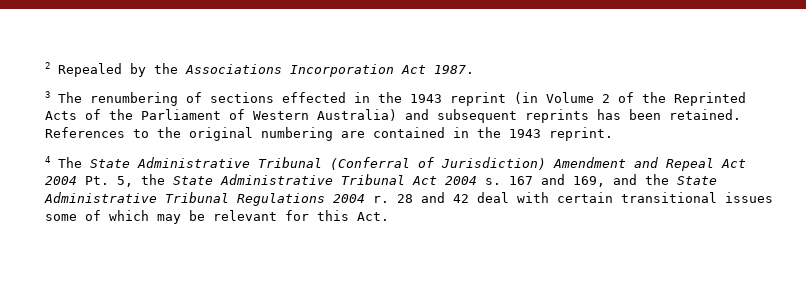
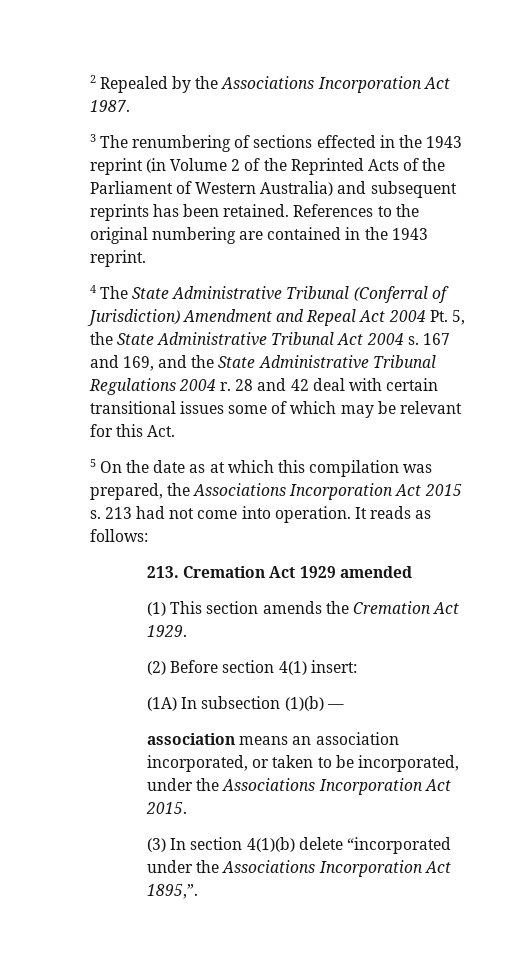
+ 5 On the date as at which this compilation was prepared, the Associations Incorporation Act 2015 s. 213 had not come into operation. It reads as follows:
+ 213. Cremation Act 1929 amended
+ (1) This section amends the Cremation Act 1929.
+ (2) Before section 4(1) insert:
+ (1A) In subsection (1)(b) —
+ association means an association incorporated, or taken to be incorporated, under the Associations Incorporation Act 2015.
+ (3) In section 4(1)(b) delete “incorporated under the Associations Incorporation Act 1895,”.

